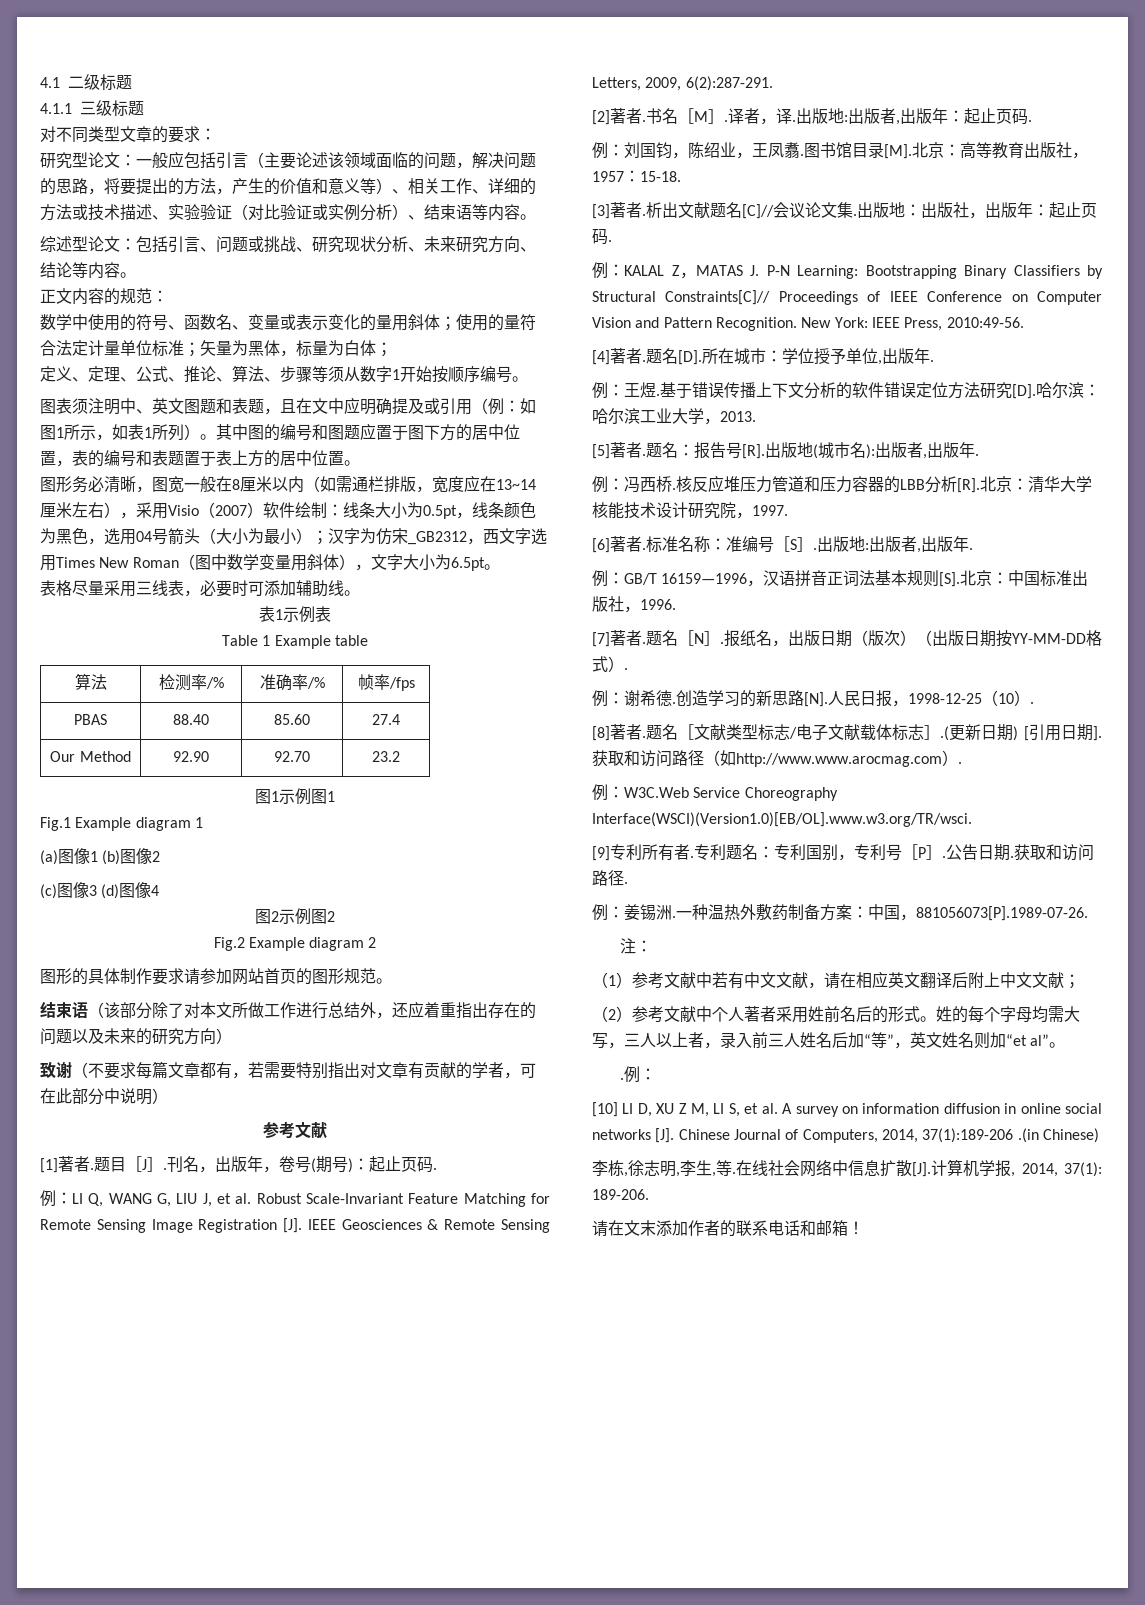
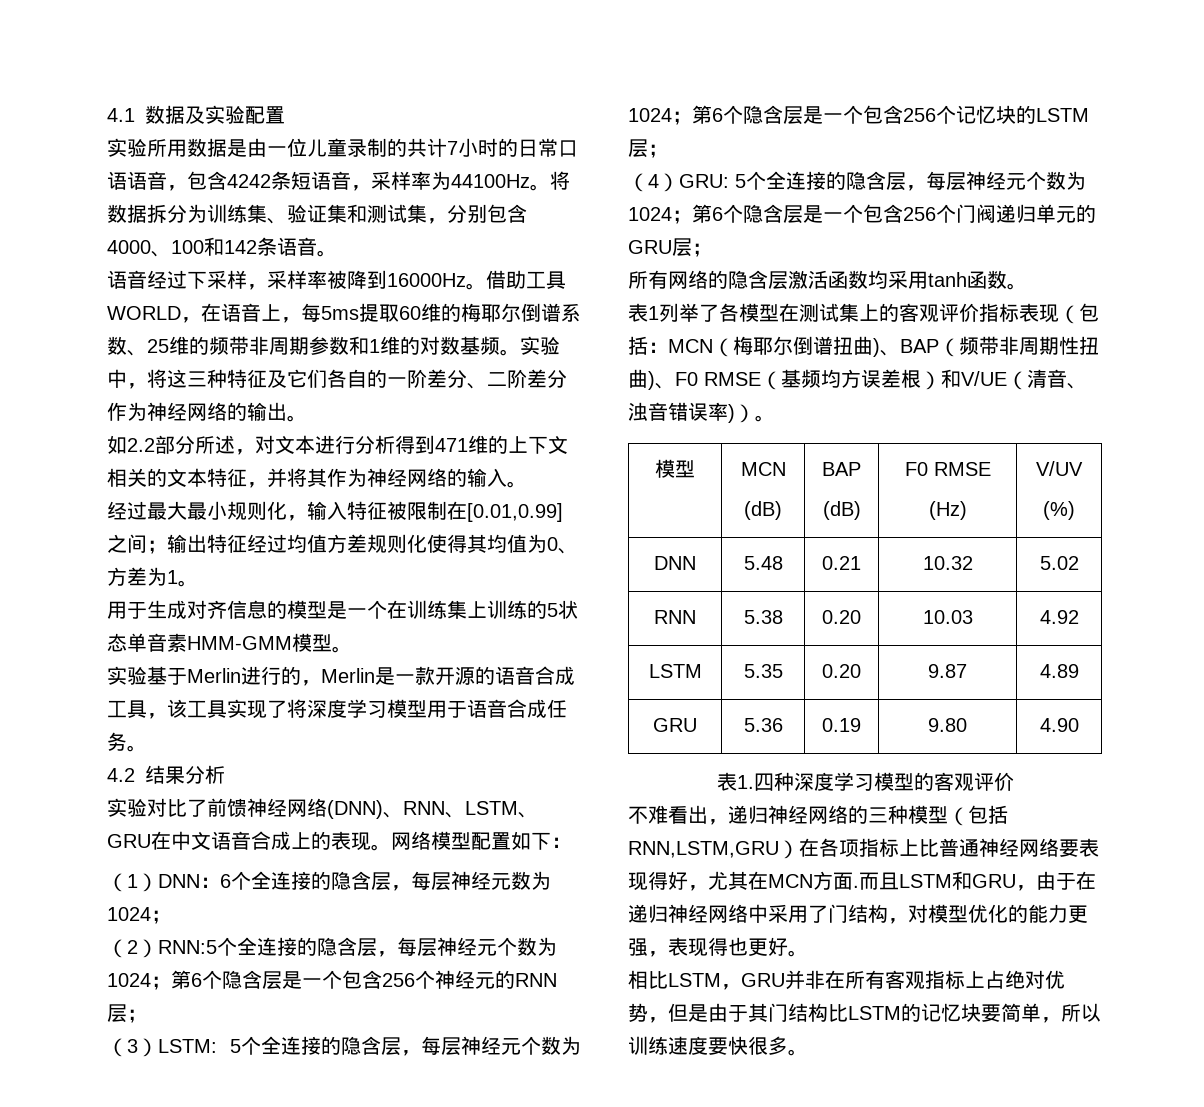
- 4.1二级标题
- 4.1.1三级标题
- 对不同类型文章的要求：
- 研究型论文：一般应包括引言（主要论述该领域面临的问题，解决问题的思路，将要提出的方法，产生的价值和意义等）、相关工作、详细的方法或技术描述、实验验证（对比验证或实例分析）、结束语等内容。
- 综述型论文：包括引言、问题或挑战、研究现状分析、未来研究方向、结论等内容。
- 正文内容的规范：
- 数学中使用的符号、函数名、变量或表示变化的量用斜体；使用的量符合法定计量单位标准；矢量为黑体，标量为白体；
- 定义、定理、公式、推论、算法、步骤等须从数字1开始按顺序编号。
- 图表须注明中、英文图题和表题，且在文中应明确提及或引用（例：如图1所示，如表1所列）。其中图的编号和图题应置于图下方的居中位置，表的编号和表题置于表上方的居中位置。
- 图形务必清晰，图宽一般在8厘米以内（如需通栏排版，宽度应在13~14厘米左右），采用Visio（2007）软件绘制：线条大小为0.5pt，线条颜色为黑色，选用04号箭头（大小为最小）；汉字为仿宋_GB2312，西文字选用Times New Roman（图中数学变量用斜体），文字大小为6.5pt。
- 表格尽量采用三线表，必要时可添加辅助线。
- 表1示例表
- Table 1 Example table
- 算法 | 检测率/% | 准确率/% | 帧率/fps
- PBAS | 88.40 | 85.60 | 27.4
- Our Method | 92.90 | 92.70 | 23.2
- 图1示例图1
- Fig.1 Example diagram 1
- (a)图像1 (b)图像2
- (c)图像3 (d)图像4
- 图2示例图2
- Fig.2 Example diagram 2
- 图形的具体制作要求请参加网站首页的图形规范。
- 结束语（该部分除了对本文所做工作进行总结外，还应着重指出存在的问题以及未来的研究方向）
- 致谢（不要求每篇文章都有，若需要特别指出对文章有贡献的学者，可在此部分中说明）
- 参考文献
- [1]著者.题目［J］.刊名，出版年，卷号(期号)：起止页码.
- 例：LI Q, WANG G, LIU J, et al. Robust Scale-Invariant Feature Matching for Remote Sensing Image Registration [J]. IEEE Geosciences & Remote Sensing Letters, 2009, 6(2):287-291.
- [2]著者.书名［M］.译者，译.出版地:出版者,出版年：起止页码.
- 例：刘国钧，陈绍业，王凤翥.图书馆目录[M].北京：高等教育出版社，1957：15-18.
- [3]著者.析出文献题名[C]//会议论文集.出版地：出版社，出版年：起止页码.
- 例：KALAL Z，MATAS J. P-N Learning: Bootstrapping Binary Classifiers by Structural Constraints[C]// Proceedings of IEEE Conference on Computer Vision and Pattern Recognition. New York: IEEE Press, 2010:49-56.
- [4]著者.题名[D].所在城市：学位授予单位,出版年.
- 例：王煜.基于错误传播上下文分析的软件错误定位方法研究[D].哈尔滨：哈尔滨工业大学，2013.
- [5]著者.题名：报告号[R].出版地(城市名):出版者,出版年.
- 例：冯西桥.核反应堆压力管道和压力容器的LBB分析[R].北京：清华大学核能技术设计研究院，1997.
- [6]著者.标准名称：准编号［S］.出版地:出版者,出版年.
- 例：GB/T 16159—1996，汉语拼音正词法基本规则[S].北京：中国标准出版社，1996.
- [7]著者.题名［N］.报纸名，出版日期（版次）（出版日期按YY-MM-DD格式）.
- 例：谢希德.创造学习的新思路[N].人民日报，1998-12-25（10）.
- [8]著者.题名［文献类型标志/电子文献载体标志］.(更新日期) [引用日期].获取和访问路径（如http://www.www.arocmag.com）.
- 例：W3C.Web Service Choreography Interface(WSCI)(Version1.0)[EB/OL].www.w3.org/TR/wsci.
- [9]专利所有者.专利题名：专利国别，专利号［P］.公告日期.获取和访问路径.
- 例：姜锡洲.一种温热外敷药制备方案：中国，881056073[P].1989-07-26.
- 注：
- （1）参考文献中若有中文文献，请在相应英文翻译后附上中文文献；
- （2）参考文献中个人著者采用姓前名后的形式。姓的每个字母均需大写，三人以上者，录入前三人姓名后加“等”，英文姓名则加“et al”。
- .例：
- [10] LI D, XU Z M, LI S, et al. A survey on information diffusion in online social networks [J]. Chinese Journal of Computers, 2014, 37(1):189-206 .(in Chinese)
- 李栋,徐志明,李生,等.在线社会网络中信息扩散[J].计算机学报, 2014, 37(1): 189-206.
- 请在文末添加作者的联系电话和邮箱！
+ 4.1数据及实验配置
+ 实验所用数据是由一位儿童录制的共计7小时的日常口语语音，包含4242条短语音，采样率为44100Hz。将数据拆分为训练集、验证集和测试集，分别包含4000、100和142条语音。
+ 语音经过下采样，采样率被降到16000Hz。借助工具WORLD，在语音上，每5ms提取60维的梅耶尔倒谱系数、25维的频带非周期参数和1维的对数基频。实验中，将这三种特征及它们各自的一阶差分、二阶差分作为神经网络的输出。
+ 如2.2部分所述，对文本进行分析得到471维的上下文相关的文本特征，并将其作为神经网络的输入。
+ 经过最大最小规则化，输入特征被限制在[0.01,0.99]之间；输出特征经过均值方差规则化使得其均值为0、方差为1。
+ 用于生成对齐信息的模型是一个在训练集上训练的5状态单音素HMM-GMM模型。
+ 实验基于Merlin进行的，Merlin是一款开源的语音合成工具，该工具实现了将深度学习模型用于语音合成任务。
+ 4.2结果分析
+ 实验对比了前馈神经网络(DNN)、RNN、LSTM、GRU在中文语音合成上的表现。网络模型配置如下：
+ （1）DNN：6个全连接的隐含层，每层神经元数为1024；
+ （2）RNN:5个全连接的隐含层，每层神经元个数为1024；第6个隐含层是一个包含256个神经元的RNN层；
+ （3）LSTM: 5个全连接的隐含层，每层神经元个数为1024；第6个隐含层是一个包含256个记忆块的LSTM层；
+ （4）GRU: 5个全连接的隐含层，每层神经元个数为1024；第6个隐含层是一个包含256个门阀递归单元的GRU层；
+ 所有网络的隐含层激活函数均采用tanh函数。
+ 表1列举了各模型在测试集上的客观评价指标表现（包括：MCN（梅耶尔倒谱扭曲)、BAP（频带非周期性扭曲)、F0 RMSE（基频均方误差根）和V/UE（清音、浊音错误率)）。
+ 模型 | MCN
+ (dB) | BAP
+ (dB) | F0 RMSE
+ (Hz) | V/UV
+ (%)
+ DNN | 5.48 | 0.21 | 10.32 | 5.02
+ RNN | 5.38 | 0.20 | 10.03 | 4.92
+ LSTM | 5.35 | 0.20 | 9.87 | 4.89
+ GRU | 5.36 | 0.19 | 9.80 | 4.90
+ 表1.四种深度学习模型的客观评价
+ 不难看出，递归神经网络的三种模型（包括RNN,LSTM,GRU）在各项指标上比普通神经网络要表现得好，尤其在MCN方面.而且LSTM和GRU，由于在递归神经网络中采用了门结构，对模型优化的能力更强，表现得也更好。
+ 相比LSTM，GRU并非在所有客观指标上占绝对优势，但是由于其门结构比LSTM的记忆块要简单，所以训练速度要快很多。

